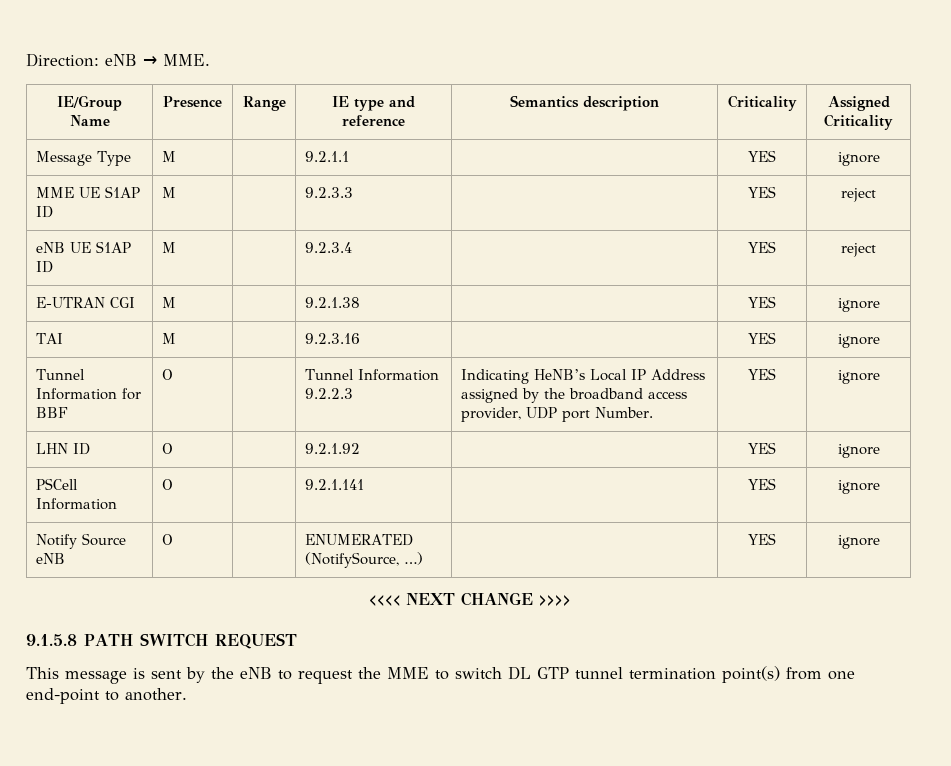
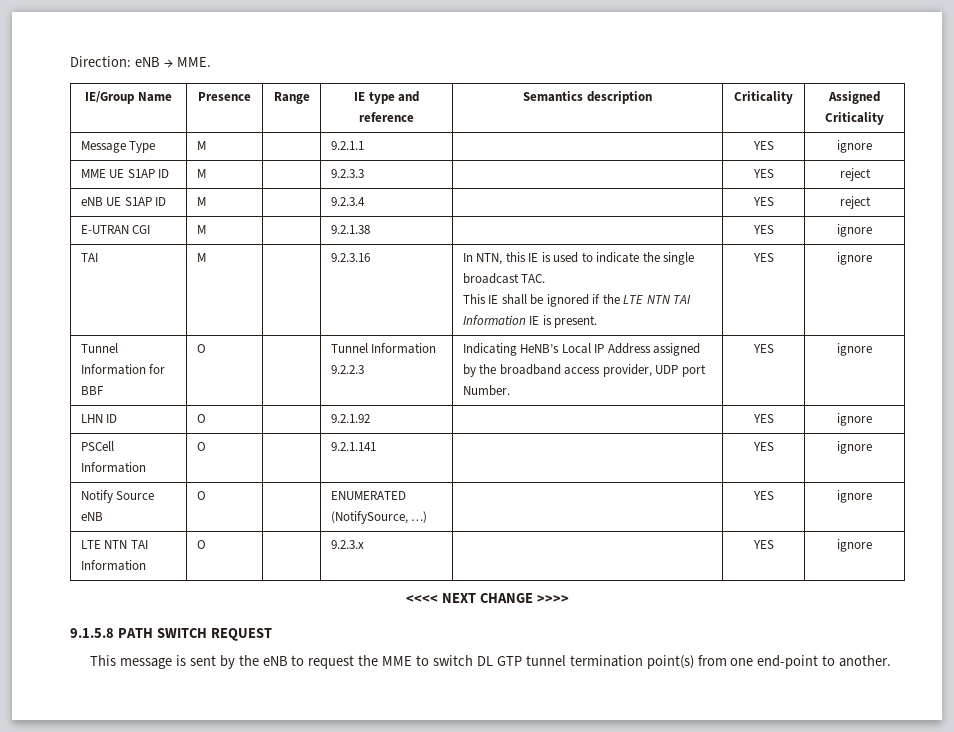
- TAI | M | | 9.2.3.16 | | YES | ignore
+ TAI | M | | 9.2.3.16 | In NTN, this IE is used to indicate the single broadcast TAC.
+ This IE shall be ignored if the LTE NTN TAI Information IE is present. | YES | ignore
+ LTE NTN TAI Information | O | | 9.2.3.x | | YES | ignore

